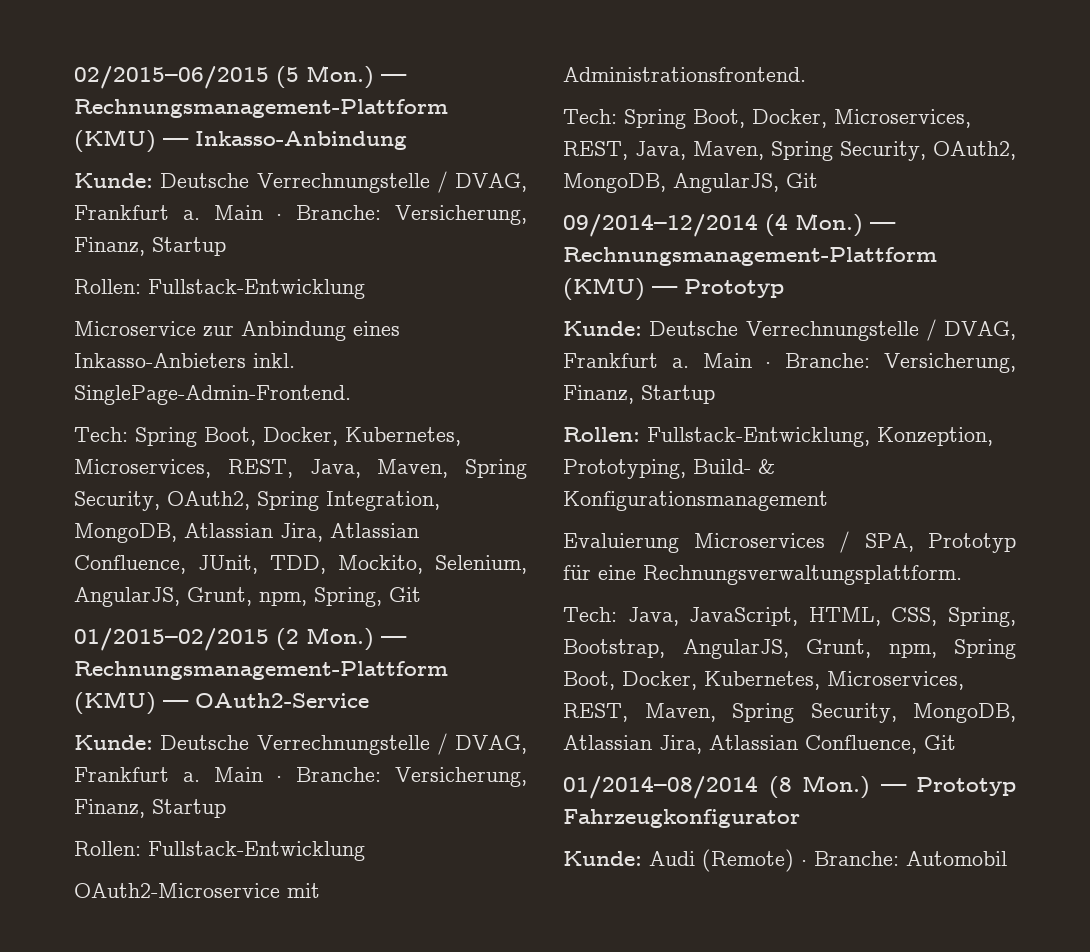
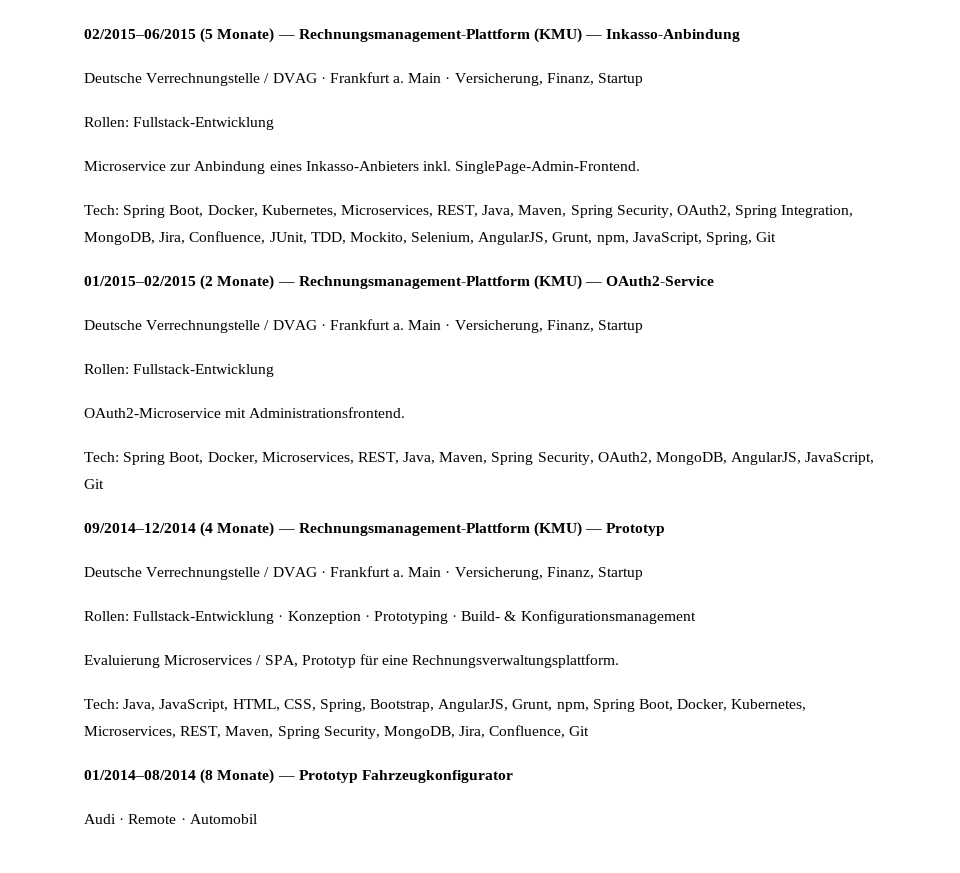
- 02/2015–06/2015 (5 Mon.) — Rechnungsmanagement-Plattform (KMU) — Inkasso-Anbindung
- Kunde: Deutsche Verrechnungstelle / DVAG, Frankfurt a. Main · Branche: Versicherung, Finanz, Startup
+ 02/2015–06/2015 (5 Monate) — Rechnungsmanagement-Plattform (KMU) — Inkasso-Anbindung
+ Deutsche Verrechnungstelle / DVAG · Frankfurt a. Main · Versicherung, Finanz, Startup
- Tech: Spring Boot, Docker, Kubernetes, Microservices, REST, Java, Maven, Spring Security, OAuth2, Spring Integration, MongoDB, Atlassian Jira, Atlassian Confluence, JUnit, TDD, Mockito, Selenium, AngularJS, Grunt, npm, Spring, Git
+ Tech: Spring Boot, Docker, Kubernetes, Microservices, REST, Java, Maven, Spring Security, OAuth2, Spring Integration, MongoDB, Jira, Confluence, JUnit, TDD, Mockito, Selenium, AngularJS, Grunt, npm, JavaScript, Spring, Git
- 01/2015–02/2015 (2 Mon.) — Rechnungsmanagement-Plattform (KMU) — OAuth2-Service
- Kunde: Deutsche Verrechnungstelle / DVAG, Frankfurt a. Main · Branche: Versicherung, Finanz, Startup
+ 01/2015–02/2015 (2 Monate) — Rechnungsmanagement-Plattform (KMU) — OAuth2-Service
+ Deutsche Verrechnungstelle / DVAG · Frankfurt a. Main · Versicherung, Finanz, Startup
- Tech: Spring Boot, Docker, Microservices, REST, Java, Maven, Spring Security, OAuth2, MongoDB, AngularJS, Git
+ Tech: Spring Boot, Docker, Microservices, REST, Java, Maven, Spring Security, OAuth2, MongoDB, AngularJS, JavaScript, Git
- 09/2014–12/2014 (4 Mon.) — Rechnungsmanagement-Plattform (KMU) — Prototyp
- Kunde: Deutsche Verrechnungstelle / DVAG, Frankfurt a. Main · Branche: Versicherung, Finanz, Startup
- Rollen: Fullstack-Entwicklung, Konzeption, Prototyping, Build- & Konfigurationsmanagement
+ 09/2014–12/2014 (4 Monate) — Rechnungsmanagement-Plattform (KMU) — Prototyp
+ Deutsche Verrechnungstelle / DVAG · Frankfurt a. Main · Versicherung, Finanz, Startup
+ Rollen: Fullstack-Entwicklung · Konzeption · Prototyping · Build- & Konfigurationsmanagement
- Tech: Java, JavaScript, HTML, CSS, Spring, Bootstrap, AngularJS, Grunt, npm, Spring Boot, Docker, Kubernetes, Microservices, REST, Maven, Spring Security, MongoDB, Atlassian Jira, Atlassian Confluence, Git
+ Tech: Java, JavaScript, HTML, CSS, Spring, Bootstrap, AngularJS, Grunt, npm, Spring Boot, Docker, Kubernetes, Microservices, REST, Maven, Spring Security, MongoDB, Jira, Confluence, Git
- 01/2014–08/2014 (8 Mon.) — Prototyp Fahrzeugkonfigurator
+ 01/2014–08/2014 (8 Monate) — Prototyp Fahrzeugkonfigurator
- Kunde: Audi (Remote) · Branche: Automobil
+ Audi · Remote · Automobil

